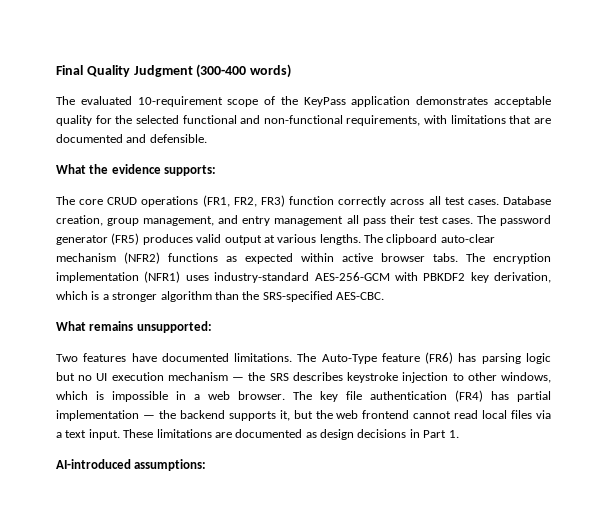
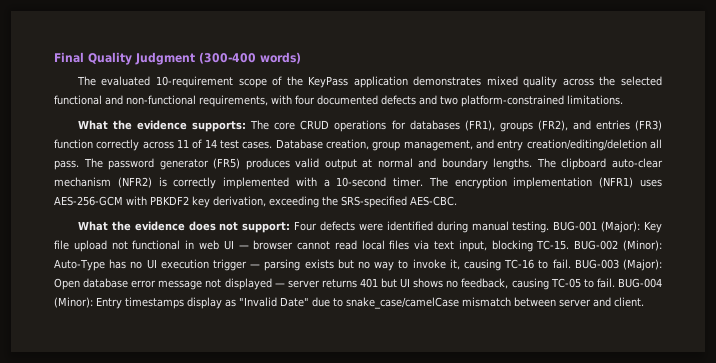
- The evaluated 10-requirement scope of the KeyPass application demonstrates acceptable quality for the selected functional and non-functional requirements, with limitations that are documented and defensible.
+ The evaluated 10-requirement scope of the KeyPass application demonstrates mixed quality across the selected functional and non-functional requirements, with four documented defects and two platform-constrained limitations.
- What the evidence supports:
- The core CRUD operations (FR1, FR2, FR3) function correctly across all test cases.
+ What the evidence supports: The core CRUD operations for databases (FR1), groups (FR2), and entries (FR3) function correctly across 11 of 14 test cases.
- Database creation, group management, and entry management all pass their test cases.
+ Database creation, group management, and entry creation/editing/deletion all pass.
- The password generator (FR5) produces valid output at various lengths.
+ The password generator (FR5) produces valid output at normal and boundary lengths.
- The clipboard auto-clear mechanism (NFR2) functions as expected within active browser tabs.
+ The clipboard auto-clear mechanism (NFR2) is correctly implemented with a 10-second timer.
- The encryption implementation (NFR1) uses industry-standard AES-256-GCM with PBKDF2 key derivation, which is a stronger algorithm than the SRS-specified AES-CBC.
- What remains unsupported:
- Two features have documented limitations. The Auto-Type feature (FR6) has parsing logic but no UI execution mechanism — the SRS describes keystroke injection to other windows, which is impossible in a web browser. The key file authentication (FR4) has partial implementation — the backend supports it, but the web frontend cannot read local files via a text input. These limitations are documented as design decisions in Part 1.
- AI-introduced assumptions:
+ The encryption implementation (NFR1) uses AES-256-GCM with PBKDF2 key derivation, exceeding the SRS-specified AES-CBC.
+ What the evidence does not support: Four defects were identified during manual testing. BUG-001 (Major): Key file upload not functional in web UI — browser cannot read local files via text input, blocking TC-15. BUG-002 (Minor): Auto-Type has no UI execution trigger — parsing exists but no way to invoke it, causing TC-16 to fail. BUG-003 (Major): Open database error message not displayed — server returns 401 but UI shows no feedback, causing TC-05 to fail. BUG-004 (Minor): Entry timestamps display as "Invalid Date" due to snake_case/camelCase mismatch between server and client.

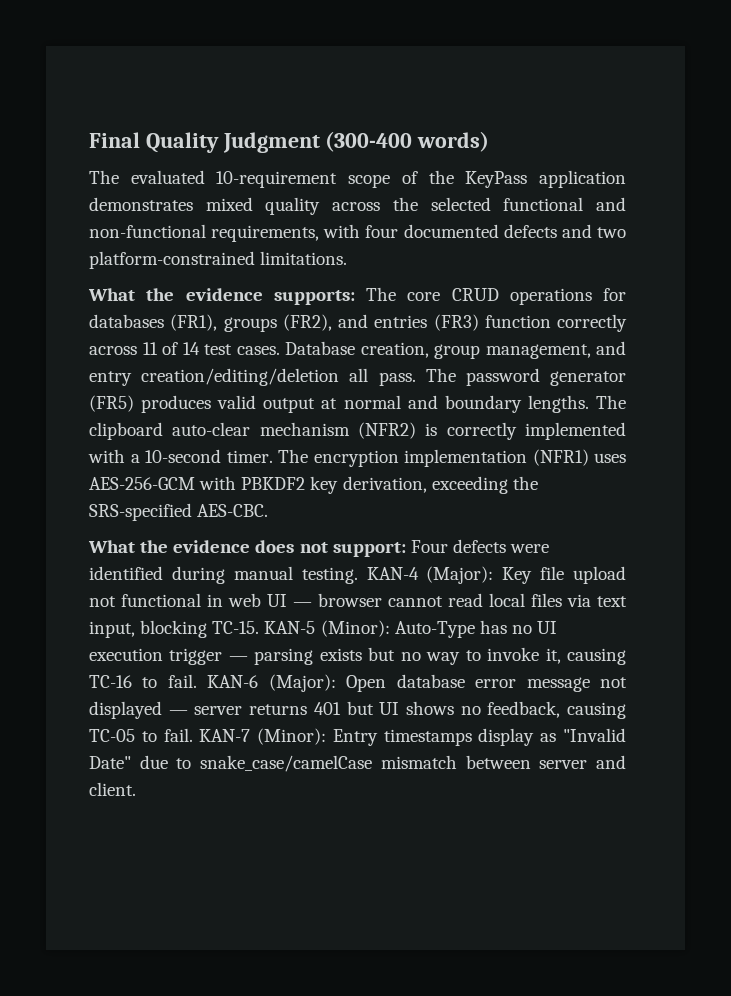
- BUG-001 (Major): Key file upload not functional in web UI — browser cannot read local files via text input, blocking TC-15.
+ KAN-4 (Major): Key file upload not functional in web UI — browser cannot read local files via text input, blocking TC-15.
- BUG-002 (Minor): Auto-Type has no UI execution trigger — parsing exists but no way to invoke it, causing TC-16 to fail.
+ KAN-5 (Minor): Auto-Type has no UI execution trigger — parsing exists but no way to invoke it, causing TC-16 to fail.
- BUG-003 (Major): Open database error message not displayed — server returns 401 but UI shows no feedback, causing TC-05 to fail.
+ KAN-6 (Major): Open database error message not displayed — server returns 401 but UI shows no feedback, causing TC-05 to fail.
- BUG-004 (Minor): Entry timestamps display as "Invalid Date" due to snake_case/camelCase mismatch between server and client.
+ KAN-7 (Minor): Entry timestamps display as "Invalid Date" due to snake_case/camelCase mismatch between server and client.

